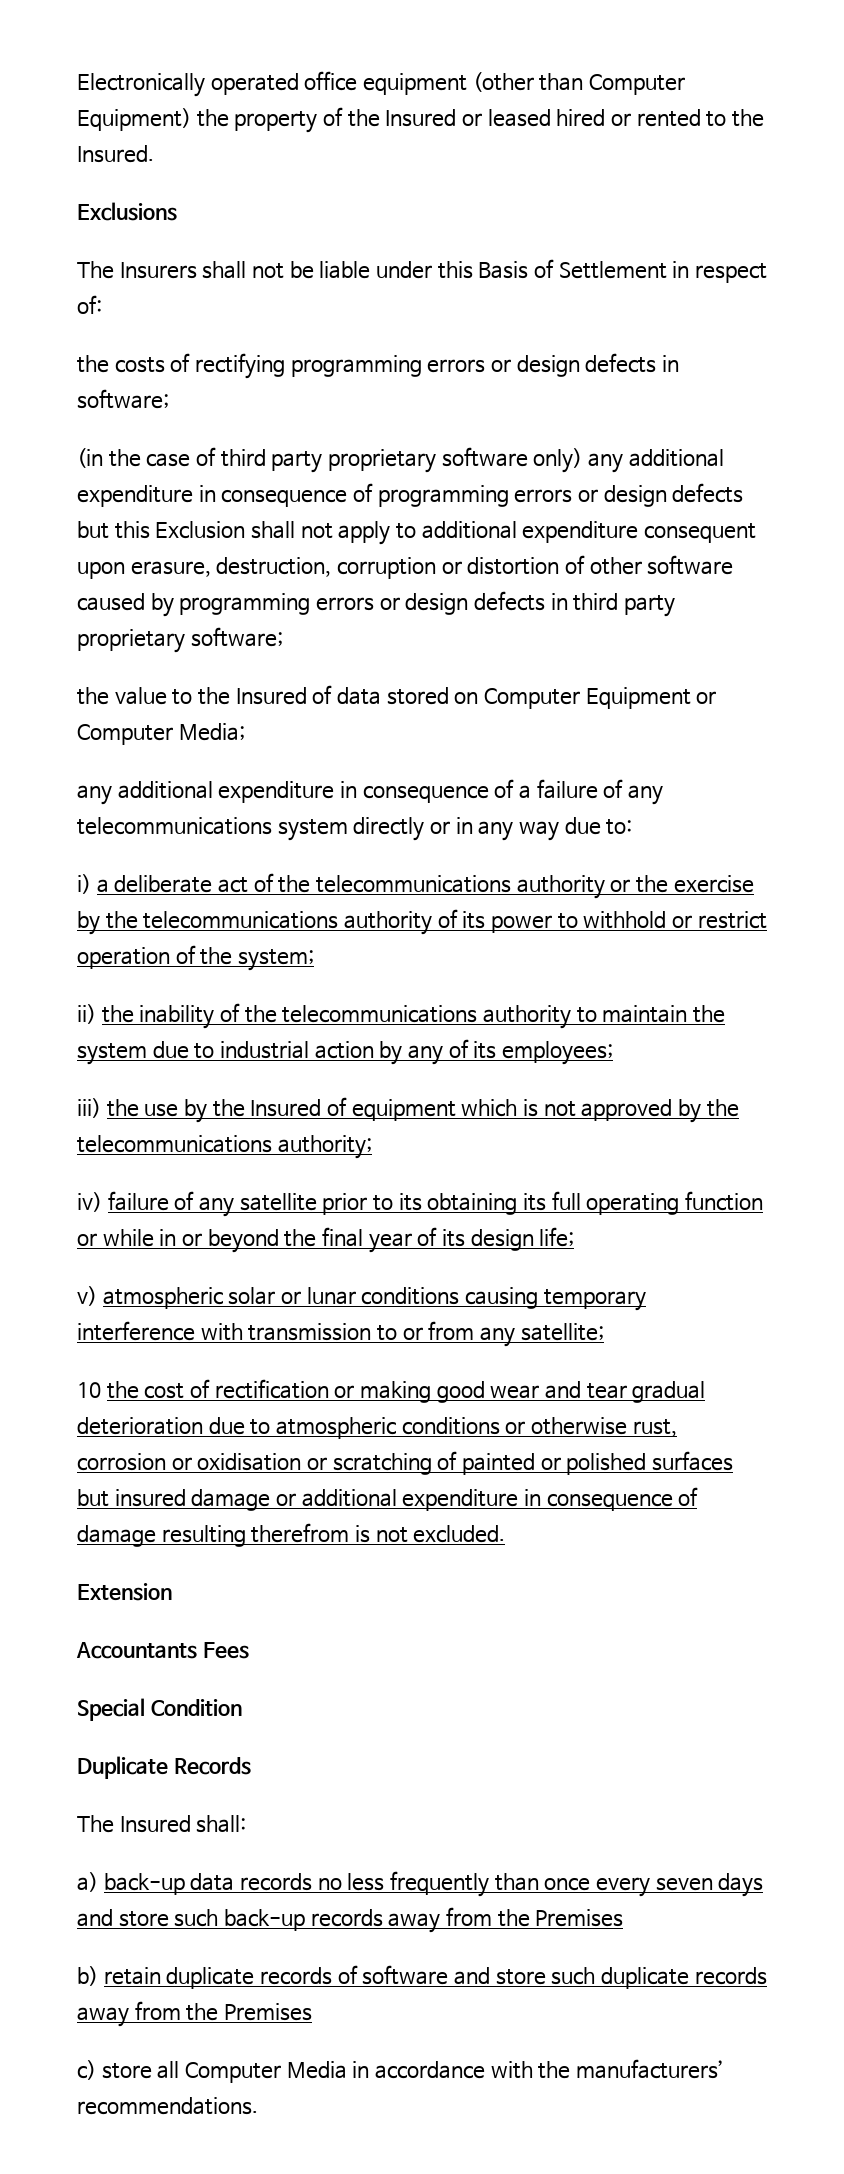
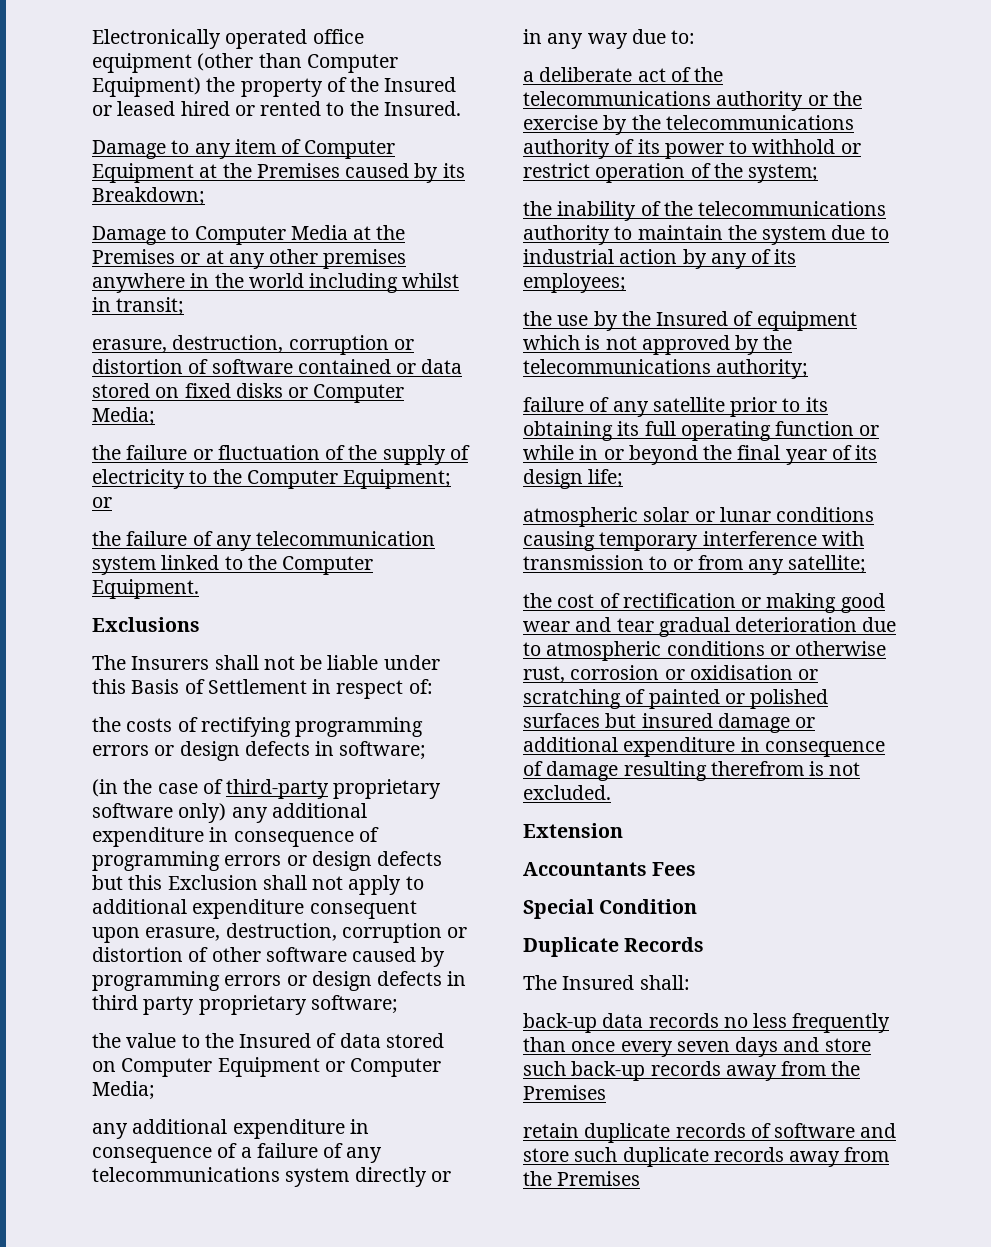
+ Damage to any item of Computer Equipment at the Premises caused by its Breakdown;
+ Damage to Computer Media at the Premises or at any other premises anywhere in the world including whilst in transit;
+ erasure, destruction, corruption or distortion of software contained or data stored on fixed disks or Computer Media;
+ the failure or fluctuation of the supply of electricity to the Computer Equipment; or
+ the failure of any telecommunication system linked to the Computer Equipment.
- (in the case of third party proprietary software only) any additional expenditure in consequence of programming errors or design defects but this Exclusion shall not apply to additional expenditure consequent upon erasure, destruction, corruption or distortion of other software caused by programming errors or design defects in third party proprietary software;
+ (in the case of third-party proprietary software only) any additional expenditure in consequence of programming errors or design defects but this Exclusion shall not apply to additional expenditure consequent upon erasure, destruction, corruption or distortion of other software caused by programming errors or design defects in third party proprietary software;
- i) a deliberate act of the telecommunications authority or the exercise by the telecommunications authority of its power to withhold or restrict operation of the system;
+ a deliberate act of the telecommunications authority or the exercise by the telecommunications authority of its power to withhold or restrict operation of the system;
- ii) the inability of the telecommunications authority to maintain the system due to industrial action by any of its employees;
+ the inability of the telecommunications authority to maintain the system due to industrial action by any of its employees;
- iii) the use by the Insured of equipment which is not approved by the telecommunications authority;
+ the use by the Insured of equipment which is not approved by the telecommunications authority;
- iv) failure of any satellite prior to its obtaining its full operating function or while in or beyond the final year of its design life;
+ failure of any satellite prior to its obtaining its full operating function or while in or beyond the final year of its design life;
- v) atmospheric solar or lunar conditions causing temporary interference with transmission to or from any satellite;
+ atmospheric solar or lunar conditions causing temporary interference with transmission to or from any satellite;
- 10 the cost of rectification or making good wear and tear gradual deterioration due to atmospheric conditions or otherwise rust, corrosion or oxidisation or scratching of painted or polished surfaces but insured damage or additional expenditure in consequence of damage resulting therefrom is not excluded.
+ the cost of rectification or making good wear and tear gradual deterioration due to atmospheric conditions or otherwise rust, corrosion or oxidisation or scratching of painted or polished surfaces but insured damage or additional expenditure in consequence of damage resulting therefrom is not excluded.
- a) back-up data records no less frequently than once every seven days and store such back-up records away from the Premises
+ back-up data records no less frequently than once every seven days and store such back-up records away from the Premises
- b) retain duplicate records of software and store such duplicate records away from the Premises
+ retain duplicate records of software and store such duplicate records away from the Premises
- c) store all Computer Media in accordance with the manufacturers’ recommendations.

